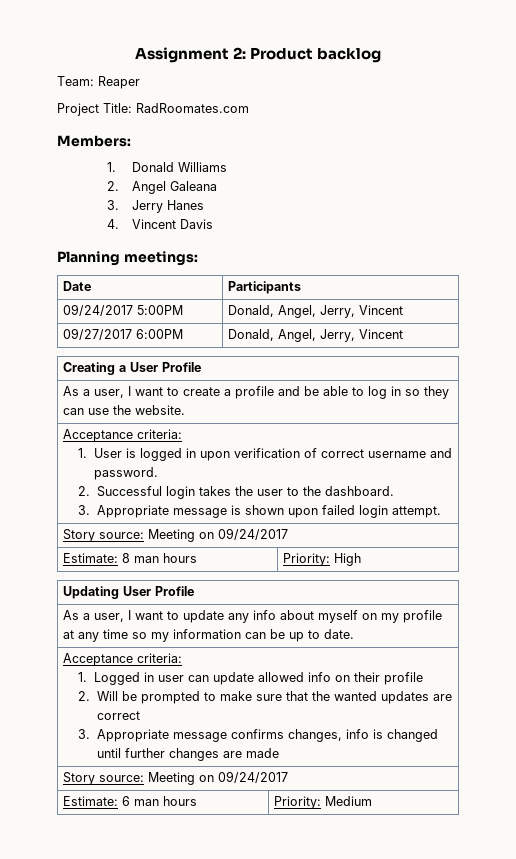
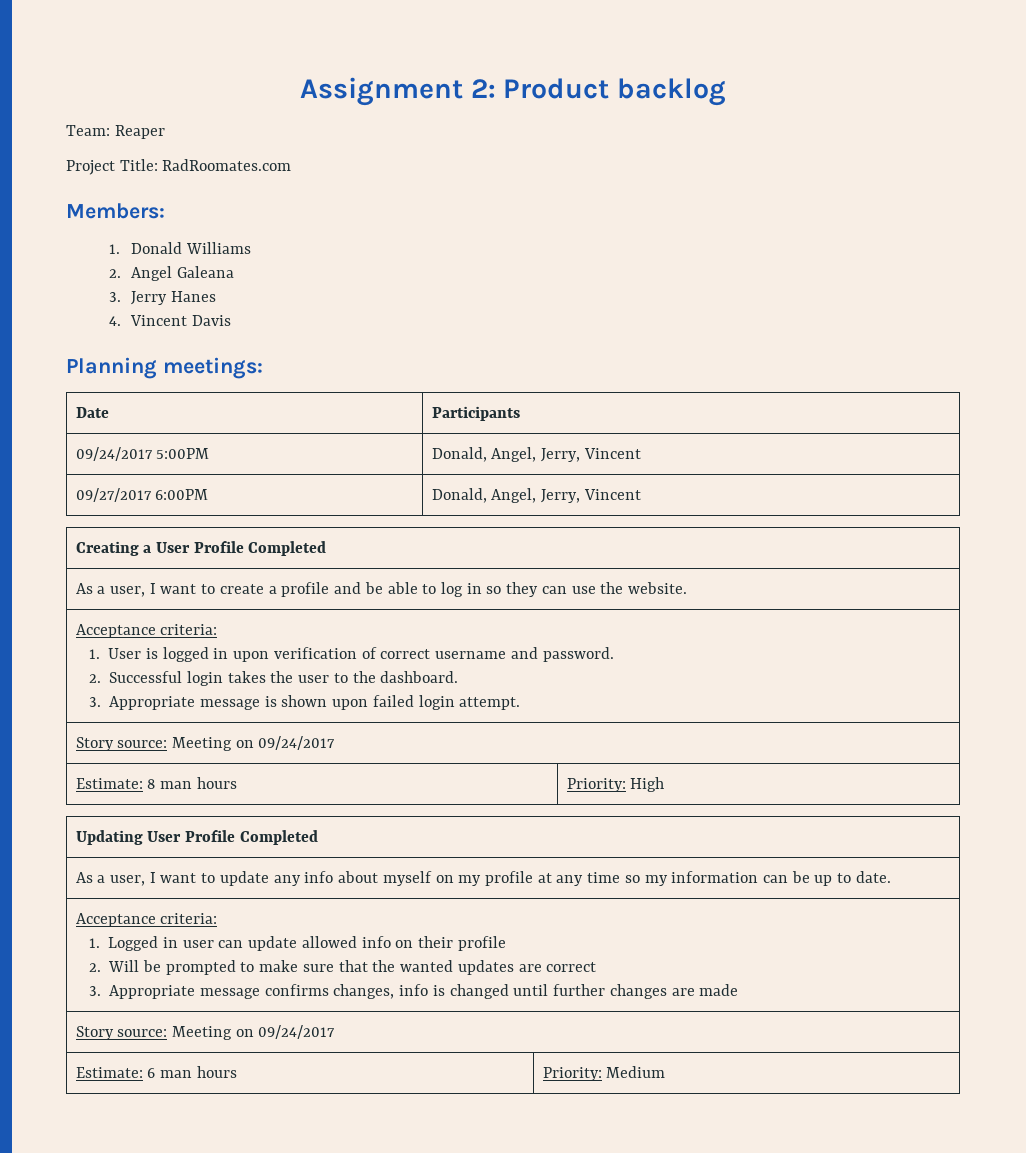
- Creating a User Profile
+ Creating a User Profile Completed
- Updating User Profile
+ Updating User Profile Completed

